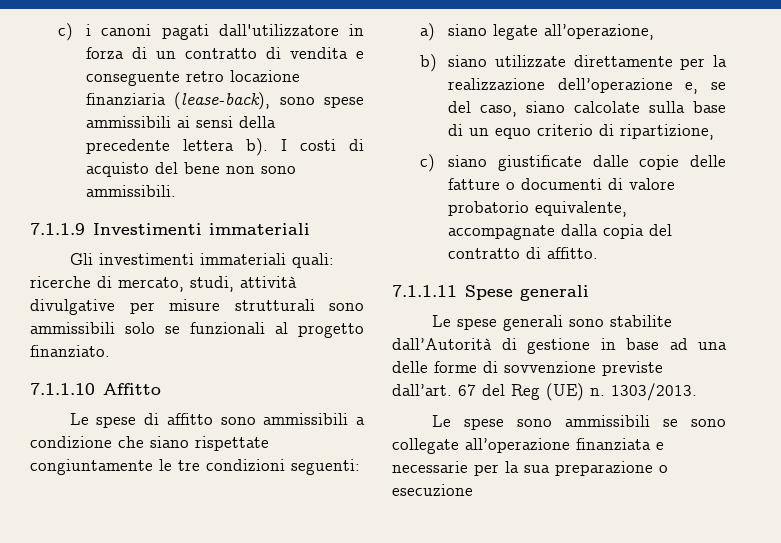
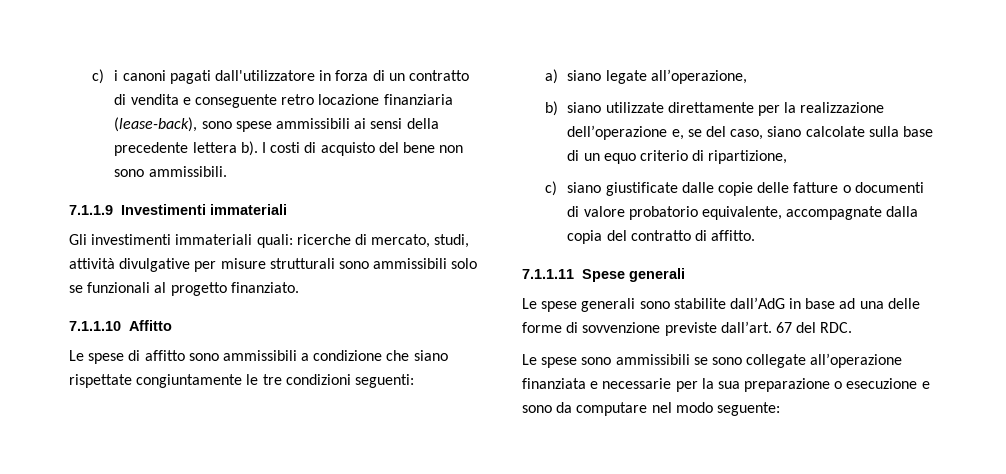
- Le spese generali sono stabilite dall’Autorità di gestione in base ad una delle forme di sovvenzione previste dall’art.
+ Le spese generali sono stabilite dall’AdG in base ad una delle forme di sovvenzione previste dall’art.
- 67 del Reg (UE) n. 1303/2013.
+ 67 del RDC.
- Le spese sono ammissibili se sono collegate all’operazione finanziata e necessarie per la sua preparazione o esecuzione
+ Le spese sono ammissibili se sono collegate all’operazione finanziata e necessarie per la sua preparazione o esecuzione e sono da computare nel modo seguente:

